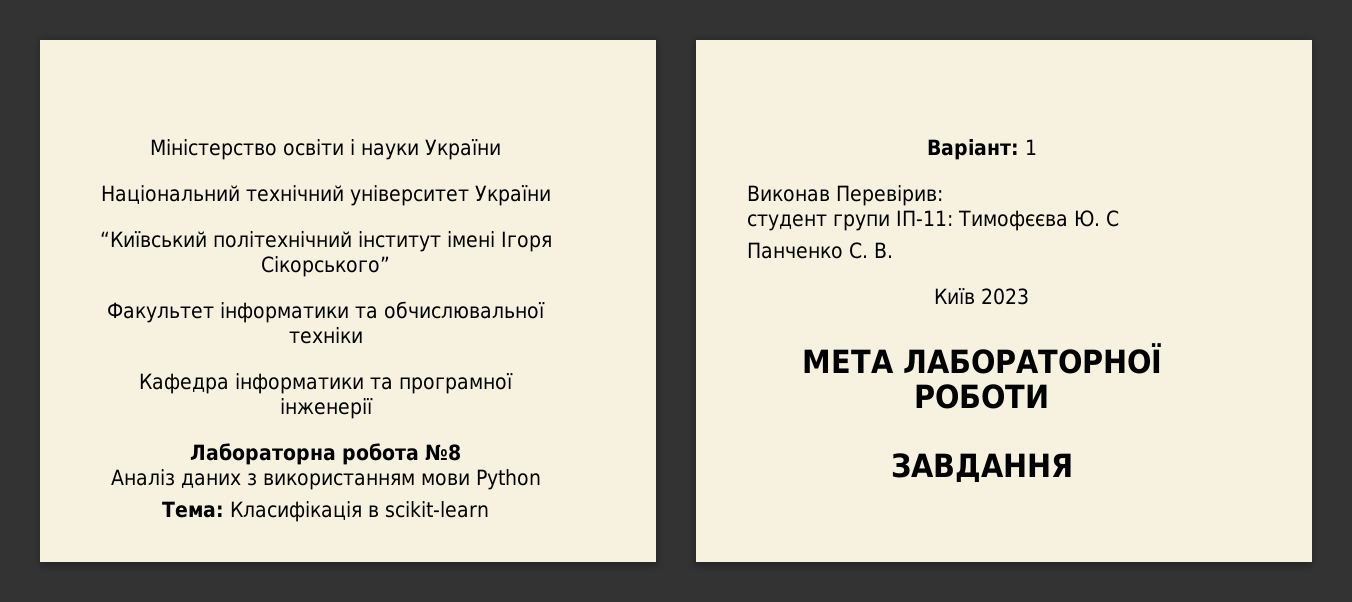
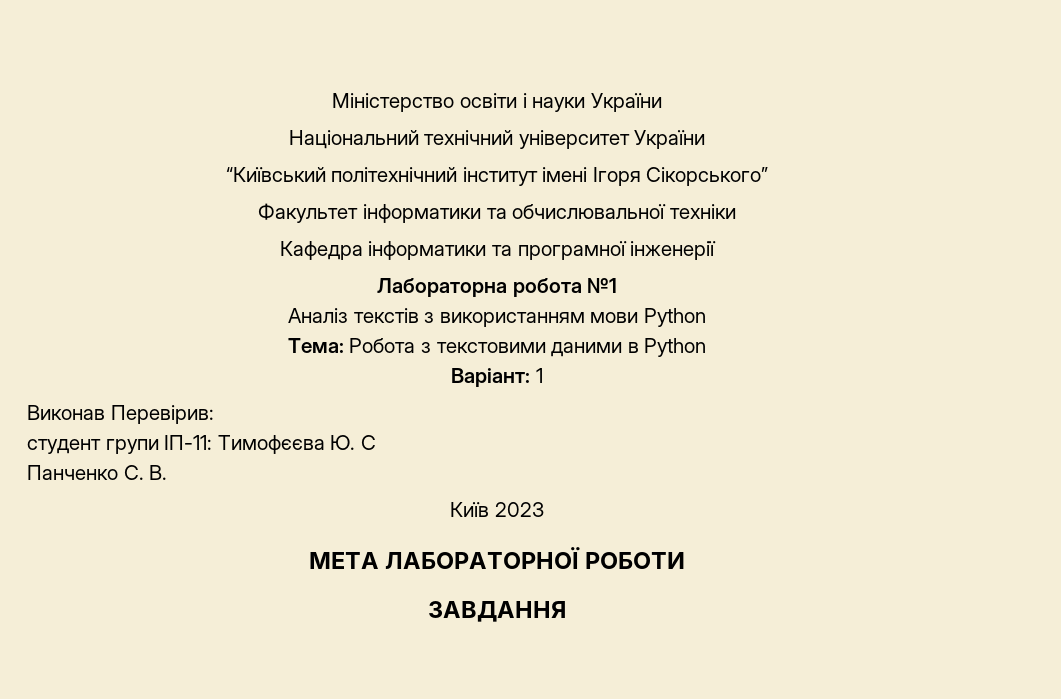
- Лабораторна робота №8
+ Лабораторна робота №1
- Аналіз даних з використанням мови Python
+ Аналіз текстів з використанням мови Python
- Тема: Класифікація в scikit-learn
+ Тема: Робота з текстовими даними в Python

